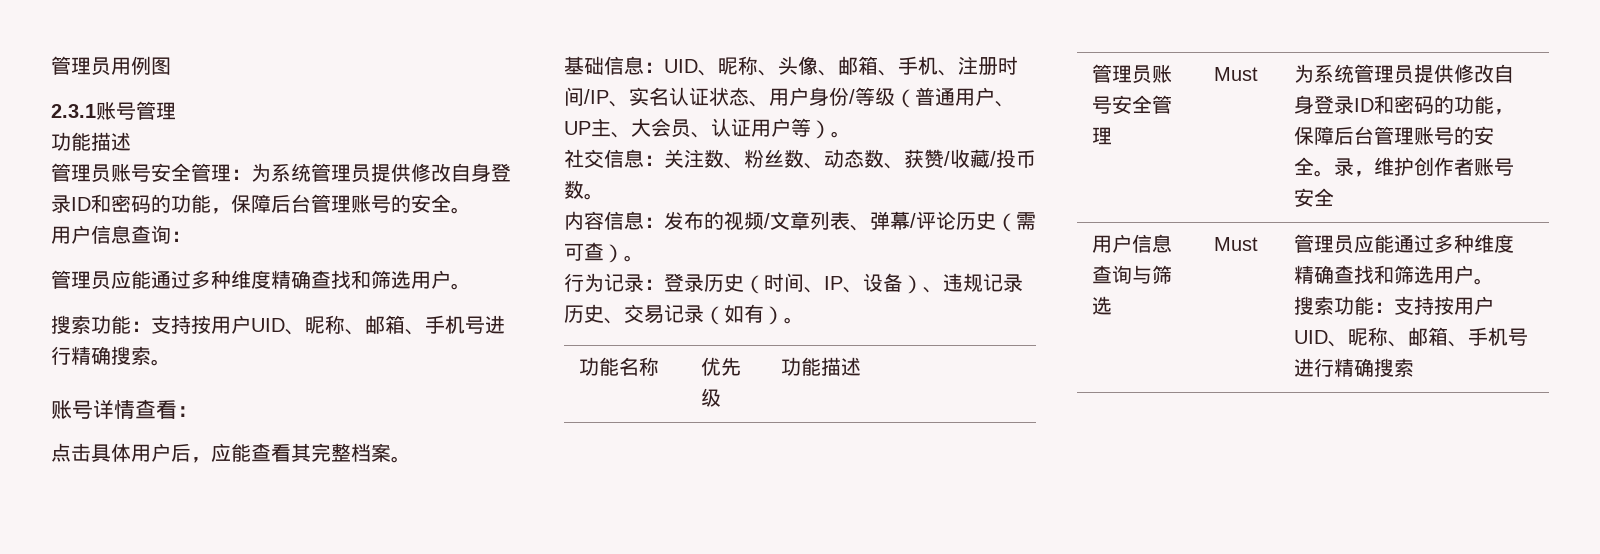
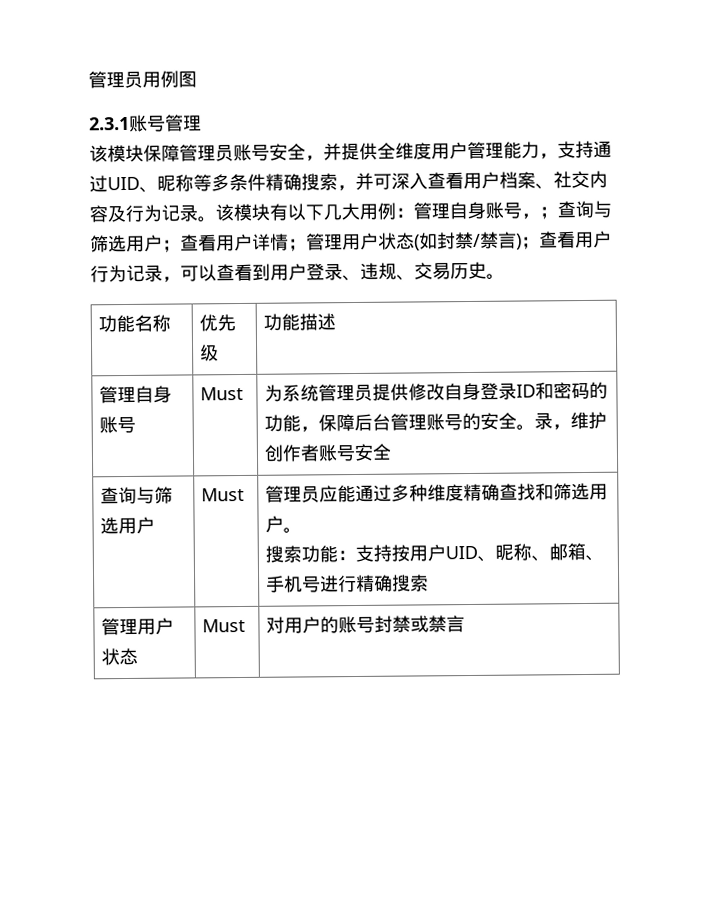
  2.3.1账号管理
- 功能描述
- 管理员账号安全管理：为系统管理员提供修改自身登录ID和密码的功能，保障后台管理账号的安全。
- 用户信息查询：
- 管理员应能通过多种维度精确查找和筛选用户。
- 搜索功能：支持按用户UID、昵称、邮箱、手机号进行精确搜索。
- 账号详情查看：
- 点击具体用户后，应能查看其完整档案。
- 基础信息：UID、昵称、头像、邮箱、手机、注册时间/IP、实名认证状态、用户身份/等级（普通用户、UP主、大会员、认证用户等）。
- 社交信息：关注数、粉丝数、动态数、获赞/收藏/投币数。
- 内容信息：发布的视频/文章列表、弹幕/评论历史（需可查）。
- 行为记录：登录历史（时间、IP、设备）、违规记录历史、交易记录（如有）。
+ 该模块保障管理员账号安全，并提供全维度用户管理能力，支持通过UID、昵称等多条件精确搜索，并可深入查看用户档案、社交内容及行为记录。该模块有以下几大用例：管理自身账号，；查询与筛选用户；查看用户详情；管理用户状态(如封禁/禁言)；查看用户行为记录，可以查看到用户登录、违规、交易历史。
- 管理员账号安全管理 | Must | 为系统管理员提供修改自身登录ID和密码的功能，保障后台管理账号的安全。录，维护创作者账号安全
+ 管理自身账号 | Must | 为系统管理员提供修改自身登录ID和密码的功能，保障后台管理账号的安全。录，维护创作者账号安全
- 用户信息查询与筛选 | Must | 管理员应能通过多种维度精确查找和筛选用户。
+ 查询与筛选用户 | Must | 管理员应能通过多种维度精确查找和筛选用户。
+ 管理用户状态 | Must | 对用户的账号封禁或禁言

